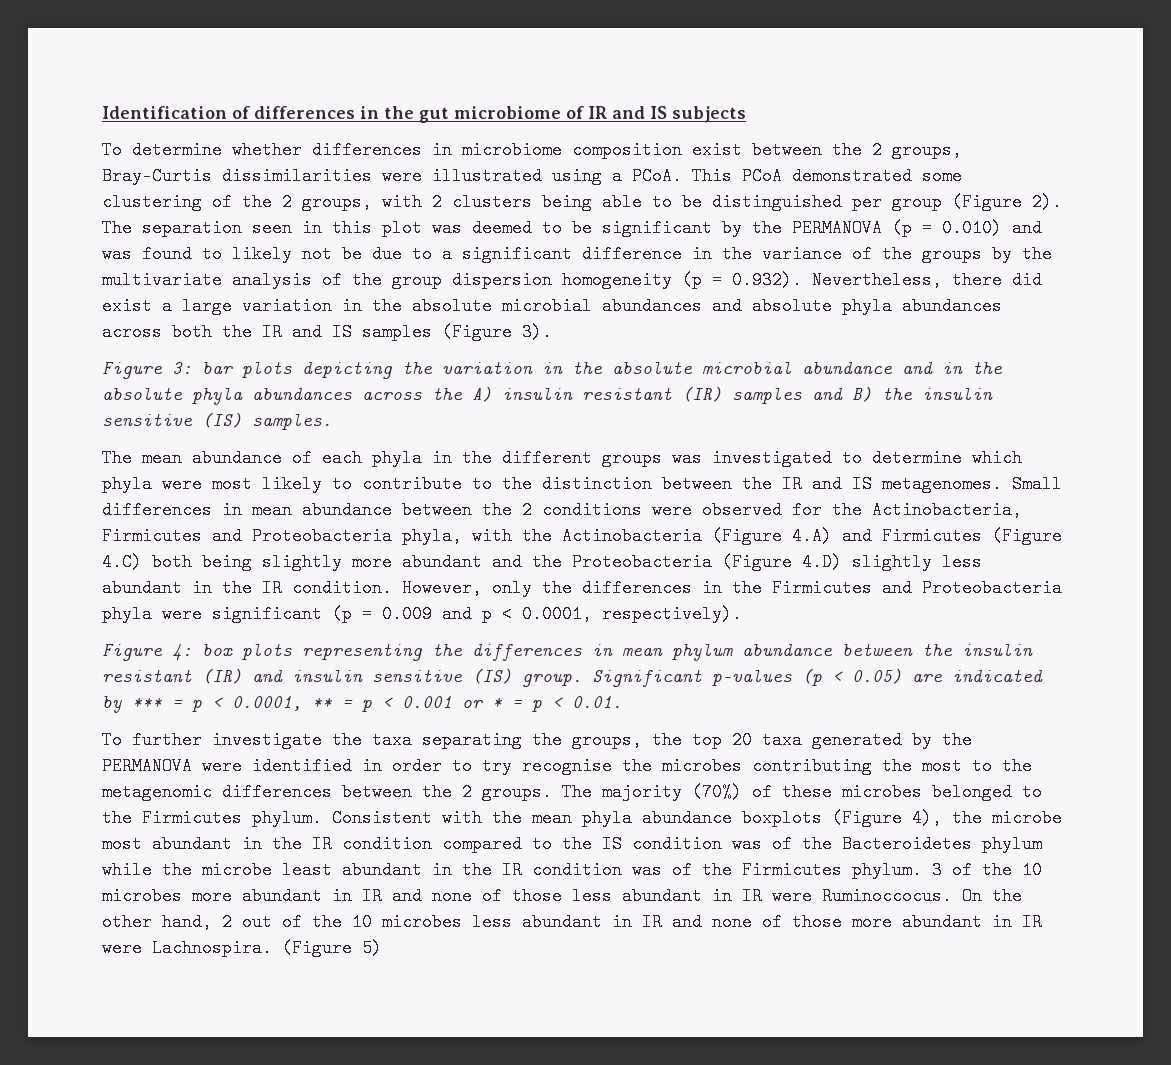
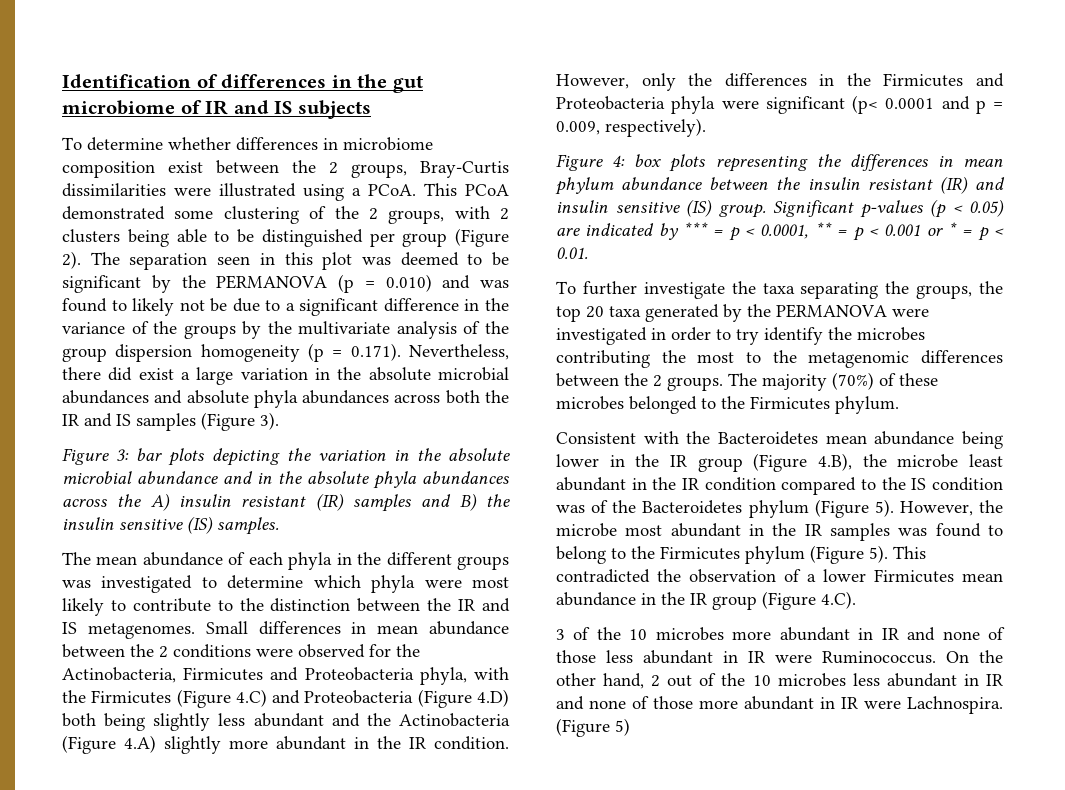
- The separation seen in this plot was deemed to be significant by the PERMANOVA (p = 0.010) and was found to likely not be due to a significant difference in the variance of the groups by the multivariate analysis of the group dispersion homogeneity (p = 0.932). Nevertheless, there did exist a large variation in the absolute microbial abundances and absolute phyla abundances across both the IR and IS samples (Figure 3).
+ The separation seen in this plot was deemed to be significant by the PERMANOVA (p = 0.010) and was found to likely not be due to a significant difference in the variance of the groups by the multivariate analysis of the group dispersion homogeneity (p = 0.171). Nevertheless, there did exist a large variation in the absolute microbial abundances and absolute phyla abundances across both the IR and IS samples (Figure 3).
- Small differences in mean abundance between the 2 conditions were observed for the Actinobacteria, Firmicutes and Proteobacteria phyla, with the Actinobacteria (Figure 4.A) and Firmicutes (Figure 4.C) both being slightly more abundant and the Proteobacteria (Figure 4.D) slightly less abundant in the IR condition.
+ Small differences in mean abundance between the 2 conditions were observed for the Actinobacteria, Firmicutes and Proteobacteria phyla, with the Firmicutes (Figure 4.C) and Proteobacteria (Figure 4.D) both being slightly less abundant and the Actinobacteria (Figure 4.A) slightly more abundant in the IR condition.
- However, only the differences in the Firmicutes and Proteobacteria phyla were significant (p = 0.009 and p < 0.0001, respectively).
+ However, only the differences in the Firmicutes and Proteobacteria phyla were significant (p< 0.0001 and p = 0.009, respectively).
- To further investigate the taxa separating the groups, the top 20 taxa generated by the PERMANOVA were identified in order to try recognise the microbes contributing the most to the metagenomic differences between the 2 groups.
+ To further investigate the taxa separating the groups, the top 20 taxa generated by the PERMANOVA were investigated in order to try identify the microbes contributing the most to the metagenomic differences between the 2 groups.
- The majority (70%) of these microbes belonged to the Firmicutes phylum. Consistent with the mean phyla abundance boxplots (Figure 4), the microbe most abundant in the IR condition compared to the IS condition was of the Bacteroidetes phylum while the microbe least abundant in the IR condition was of the Firmicutes phylum. 3 of the 10 microbes more abundant in IR and none of those less abundant in IR were Ruminoccocus.
+ The majority (70%) of these microbes belonged to the Firmicutes phylum.
+ Consistent with the Bacteroidetes mean abundance being lower in the IR group (Figure 4.B), the microbe least abundant in the IR condition compared to the IS condition was of the Bacteroidetes phylum (Figure 5). However, the microbe most abundant in the IR samples was found to belong to the Firmicutes phylum (Figure 5). This contradicted the observation of a lower Firmicutes mean abundance in the IR group (Figure 4.C).
+ 3 of the 10 microbes more abundant in IR and none of those less abundant in IR were Ruminococcus.

